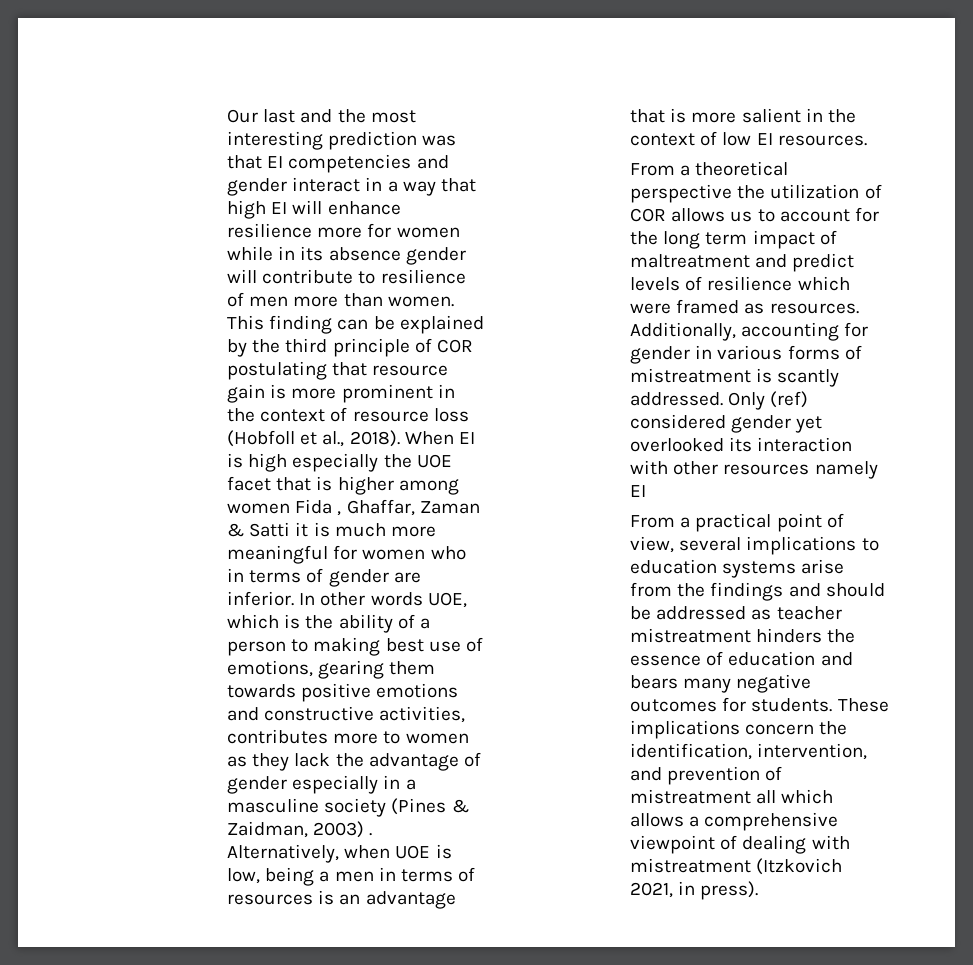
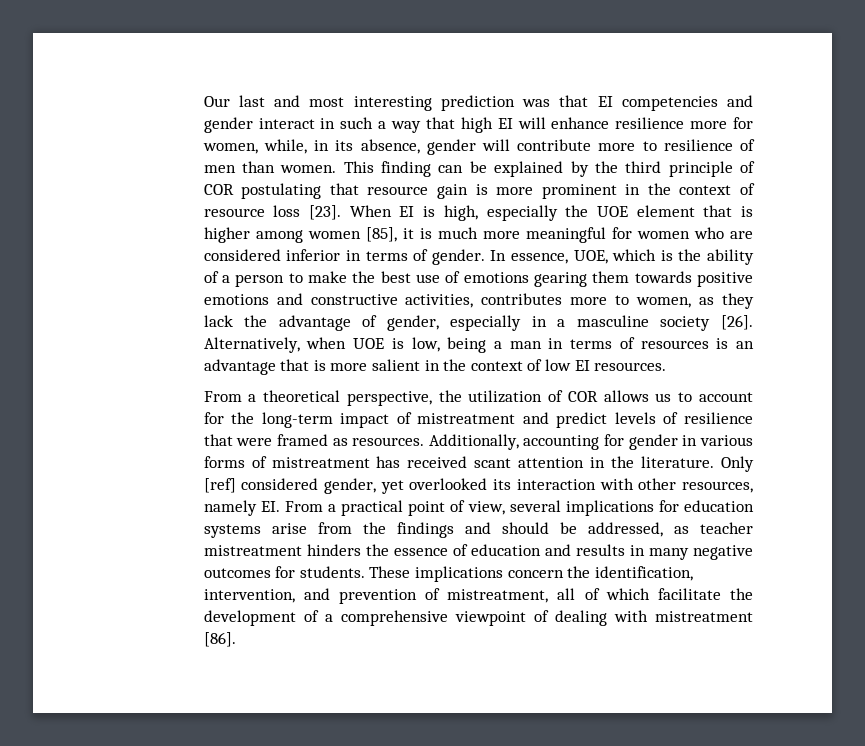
- Our last and the most interesting prediction was that EI competencies and gender interact in a way that high EI will enhance resilience more for women while in its absence gender will contribute to resilience of men more than women.
+ Our last and most interesting prediction was that EI competencies and gender interact in such a way that high EI will enhance resilience more for women, while, in its absence, gender will contribute more to resilience of men than women.
- This finding can be explained by the third principle of COR postulating that resource gain is more prominent in the context of resource loss (Hobfoll et al., 2018).
+ This finding can be explained by the third principle of COR postulating that resource gain is more prominent in the context of resource loss [23].
- When EI is high especially the UOE facet that is higher among women Fida , Ghaffar, Zaman & Satti it is much more meaningful for women who in terms of gender are inferior. In other words UOE, which is the ability of a person to making best use of emotions, gearing them towards positive emotions and constructive activities, contributes more to women as they lack the advantage of gender especially in a masculine society (Pines & Zaidman, 2003) .
+ When EI is high, especially the UOE element that is higher among women [85], it is much more meaningful for women who are considered inferior in terms of gender. In essence, UOE, which is the ability of a person to make the best use of emotions gearing them towards positive emotions and constructive activities, contributes more to women, as they lack the advantage of gender, especially in a masculine society [26].
- Alternatively, when UOE is low, being a men in terms of resources is an advantage that is more salient in the context of low EI resources.
+ Alternatively, when UOE is low, being a man in terms of resources is an advantage that is more salient in the context of low EI resources.
- From a theoretical perspective the utilization of COR allows us to account for the long term impact of maltreatment and predict levels of resilience which were framed as resources.
+ From a theoretical perspective, the utilization of COR allows us to account for the long-term impact of mistreatment and predict levels of resilience that were framed as resources.
- Additionally, accounting for gender in various forms of mistreatment is scantly addressed. Only (ref) considered gender yet overlooked its interaction with other resources namely EI
- From a practical point of view, several implications to education systems arise from the findings and should be addressed as teacher mistreatment hinders the essence of education and bears many negative outcomes for students.
+ Additionally, accounting for gender in various forms of mistreatment has received scant attention in the literature. Only [ref] considered gender, yet overlooked its interaction with other resources, namely EI. From a practical point of view, several implications for education systems arise from the findings and should be addressed, as teacher mistreatment hinders the essence of education and results in many negative outcomes for students.
- These implications concern the identification, intervention, and prevention of mistreatment all which allows a comprehensive viewpoint of dealing with mistreatment (Itzkovich 2021, in press).
+ These implications concern the identification, intervention, and prevention of mistreatment, all of which facilitate the development of a comprehensive viewpoint of dealing with mistreatment [86].

